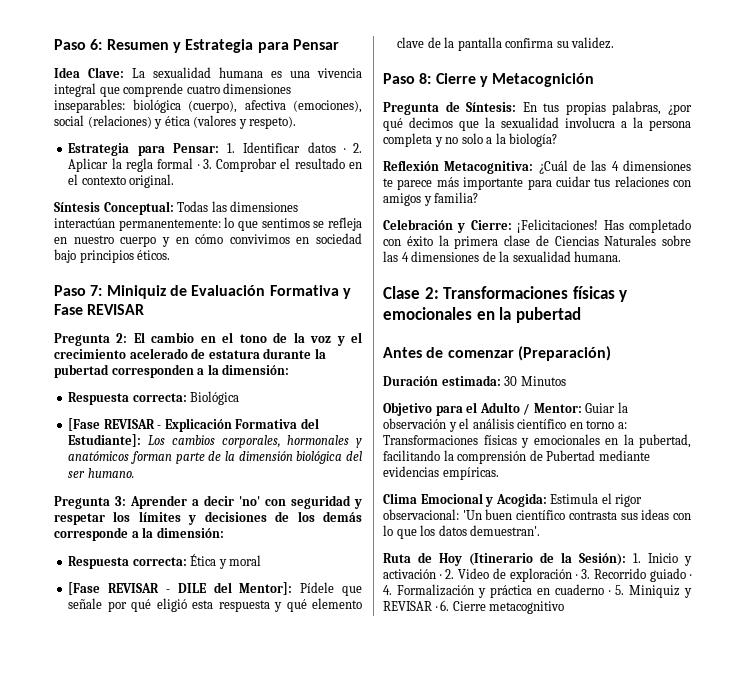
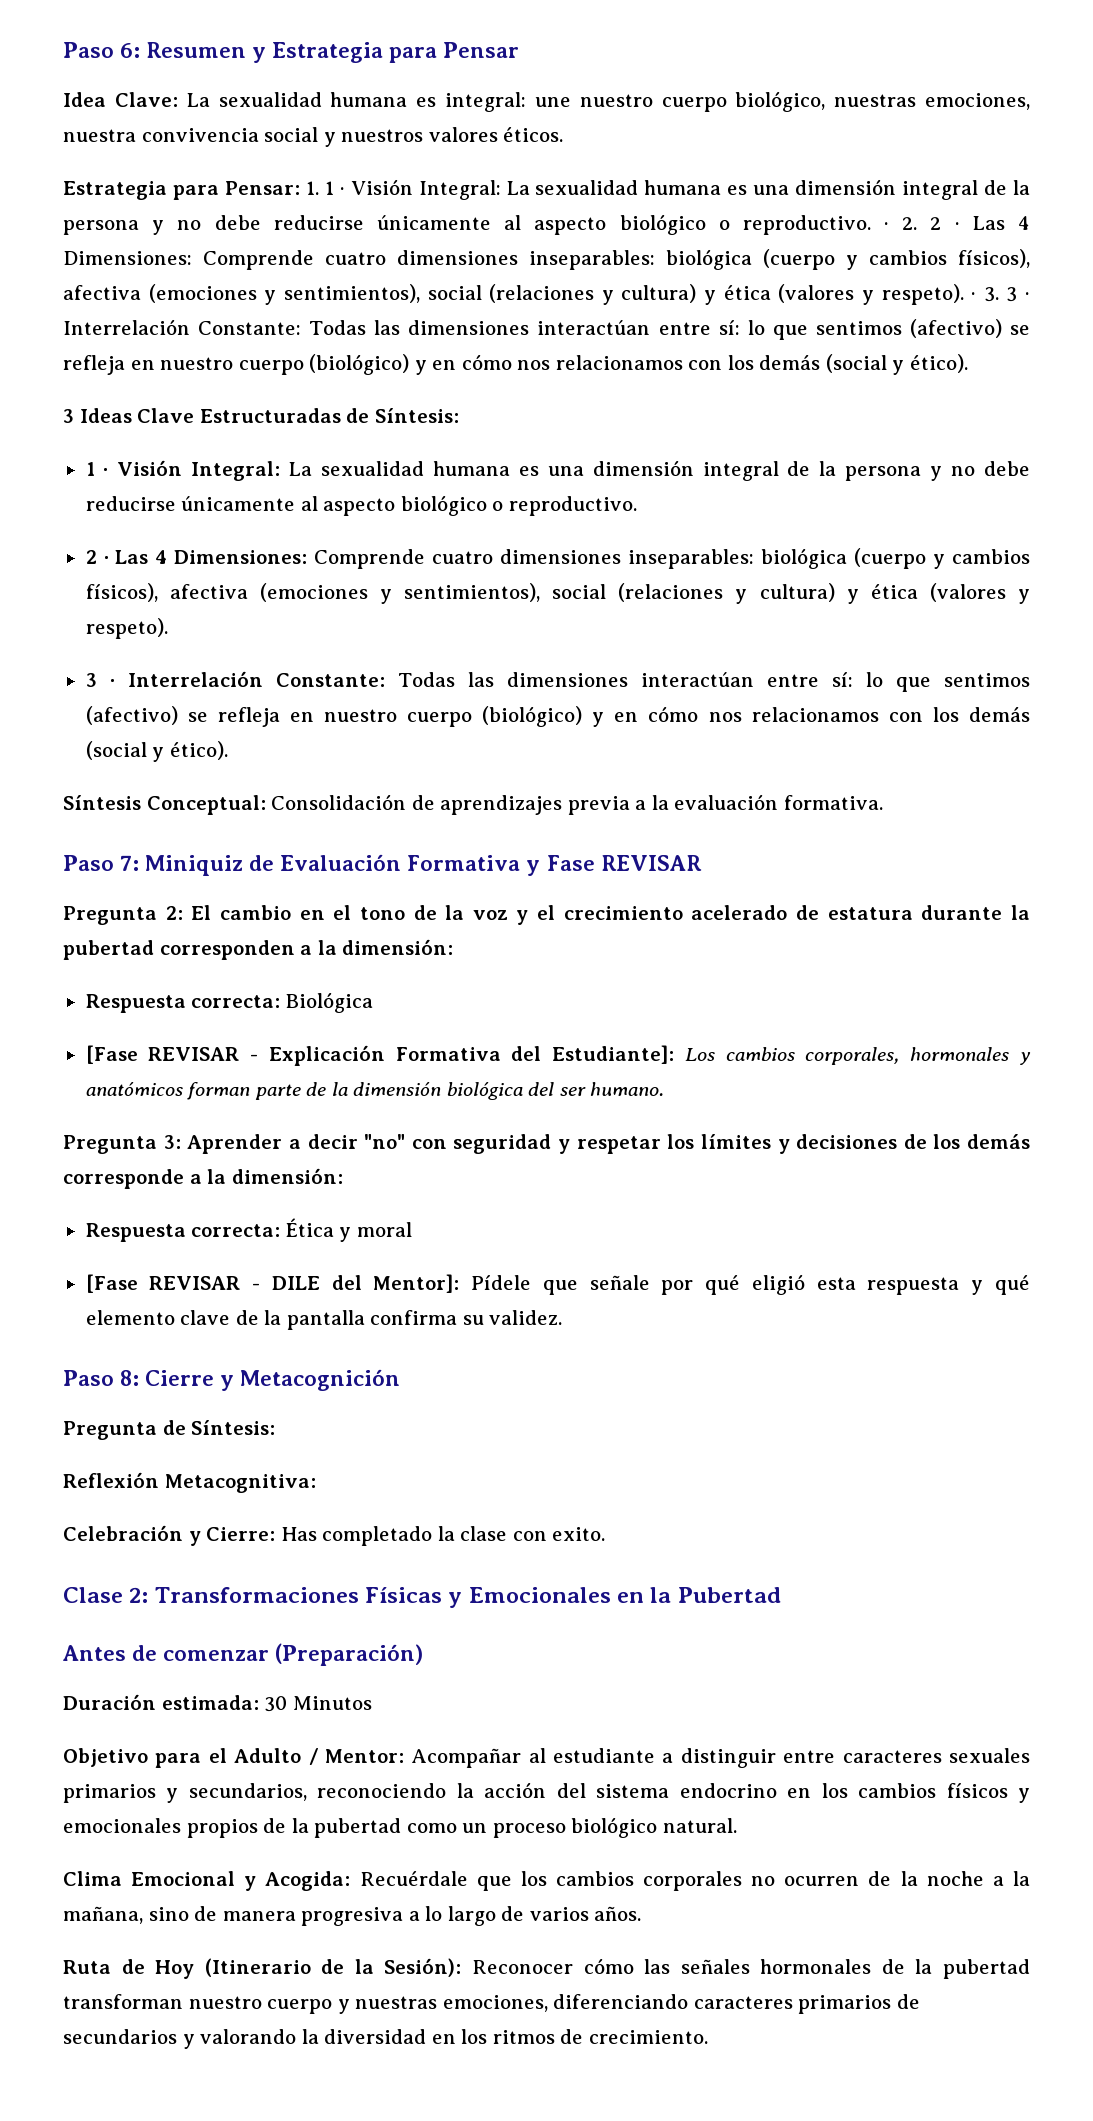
- Idea Clave: La sexualidad humana es una vivencia integral que comprende cuatro dimensiones inseparables: biológica (cuerpo), afectiva (emociones), social (relaciones) y ética (valores y respeto).
- Estrategia para Pensar: 1. Identificar datos · 2. Aplicar la regla formal · 3. Comprobar el resultado en el contexto original.
- Síntesis Conceptual: Todas las dimensiones interactúan permanentemente: lo que sentimos se refleja en nuestro cuerpo y en cómo convivimos en sociedad bajo principios éticos.
+ Idea Clave: La sexualidad humana es integral: une nuestro cuerpo biológico, nuestras emociones, nuestra convivencia social y nuestros valores éticos.
+ Estrategia para Pensar: 1. 1 · Visión Integral: La sexualidad humana es una dimensión integral de la persona y no debe reducirse únicamente al aspecto biológico o reproductivo. · 2. 2 · Las 4 Dimensiones: Comprende cuatro dimensiones inseparables: biológica (cuerpo y cambios físicos), afectiva (emociones y sentimientos), social (relaciones y cultura) y ética (valores y respeto). · 3. 3 · Interrelación Constante: Todas las dimensiones interactúan entre sí: lo que sentimos (afectivo) se refleja en nuestro cuerpo (biológico) y en cómo nos relacionamos con los demás (social y ético).
+ 3 Ideas Clave Estructuradas de Síntesis:
+ 1 · Visión Integral: La sexualidad humana es una dimensión integral de la persona y no debe reducirse únicamente al aspecto biológico o reproductivo.
+ 2 · Las 4 Dimensiones: Comprende cuatro dimensiones inseparables: biológica (cuerpo y cambios físicos), afectiva (emociones y sentimientos), social (relaciones y cultura) y ética (valores y respeto).
+ 3 · Interrelación Constante: Todas las dimensiones interactúan entre sí: lo que sentimos (afectivo) se refleja en nuestro cuerpo (biológico) y en cómo nos relacionamos con los demás (social y ético).
+ Síntesis Conceptual: Consolidación de aprendizajes previa a la evaluación formativa.
- Pregunta 3: Aprender a decir 'no' con seguridad y respetar los límites y decisiones de los demás corresponde a la dimensión:
+ Pregunta 3: Aprender a decir "no" con seguridad y respetar los límites y decisiones de los demás corresponde a la dimensión:
- Pregunta de Síntesis: En tus propias palabras, ¿por qué decimos que la sexualidad involucra a la persona completa y no solo a la biología?
- Reflexión Metacognitiva: ¿Cuál de las 4 dimensiones te parece más importante para cuidar tus relaciones con amigos y familia?
+ Pregunta de Síntesis:
+ Reflexión Metacognitiva:
- Celebración y Cierre: ¡Felicitaciones! Has completado con éxito la primera clase de Ciencias Naturales sobre las 4 dimensiones de la sexualidad humana.
+ Celebración y Cierre: Has completado la clase con exito.
- Clase 2: Transformaciones físicas y emocionales en la pubertad
+ Clase 2: Transformaciones Físicas y Emocionales en la Pubertad
- Objetivo para el Adulto / Mentor: Guiar la observación y el análisis científico en torno a: Transformaciones físicas y emocionales en la pubertad, facilitando la comprensión de Pubertad mediante evidencias empíricas.
- Clima Emocional y Acogida: Estimula el rigor observacional: 'Un buen científico contrasta sus ideas con lo que los datos demuestran'.
+ Objetivo para el Adulto / Mentor: Acompañar al estudiante a distinguir entre caracteres sexuales primarios y secundarios, reconociendo la acción del sistema endocrino en los cambios físicos y emocionales propios de la pubertad como un proceso biológico natural.
+ Clima Emocional y Acogida: Recuérdale que los cambios corporales no ocurren de la noche a la mañana, sino de manera progresiva a lo largo de varios años.
- Ruta de Hoy (Itinerario de la Sesión): 1. Inicio y activación · 2. Video de exploración · 3. Recorrido guiado · 4. Formalización y práctica en cuaderno · 5. Miniquiz y REVISAR · 6. Cierre metacognitivo
+ Ruta de Hoy (Itinerario de la Sesión): Reconocer cómo las señales hormonales de la pubertad transforman nuestro cuerpo y nuestras emociones, diferenciando caracteres primarios de secundarios y valorando la diversidad en los ritmos de crecimiento.

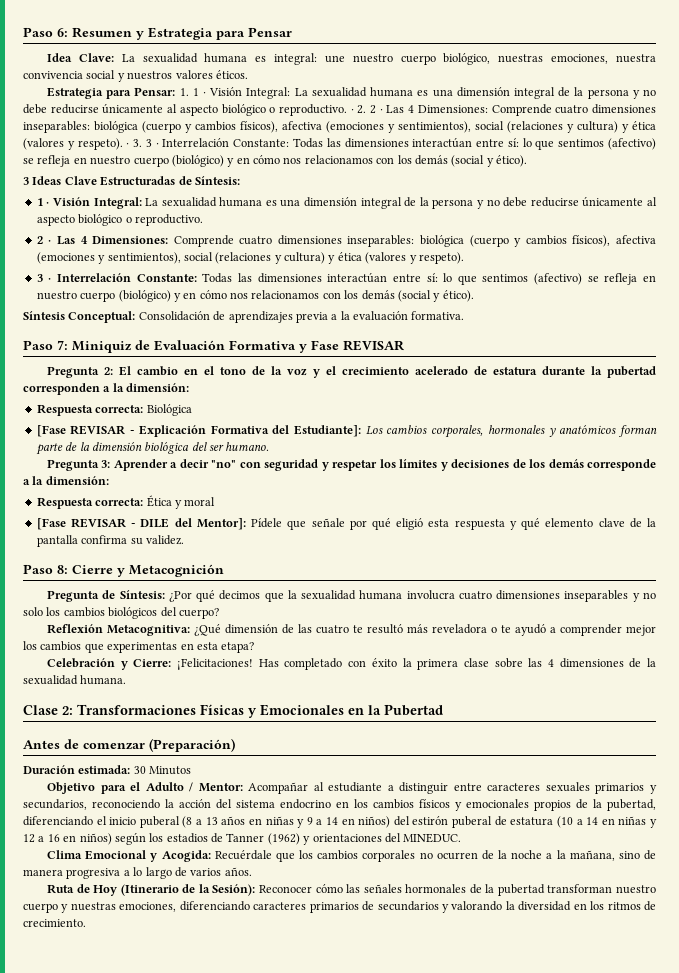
- Pregunta de Síntesis:
- Reflexión Metacognitiva:
+ Pregunta de Síntesis: ¿Por qué decimos que la sexualidad humana involucra cuatro dimensiones inseparables y no solo los cambios biológicos del cuerpo?
+ Reflexión Metacognitiva: ¿Qué dimensión de las cuatro te resultó más reveladora o te ayudó a comprender mejor los cambios que experimentas en esta etapa?
- Celebración y Cierre: Has completado la clase con exito.
+ Celebración y Cierre: ¡Felicitaciones! Has completado con éxito la primera clase sobre las 4 dimensiones de la sexualidad humana.
- Objetivo para el Adulto / Mentor: Acompañar al estudiante a distinguir entre caracteres sexuales primarios y secundarios, reconociendo la acción del sistema endocrino en los cambios físicos y emocionales propios de la pubertad como un proceso biológico natural.
+ Objetivo para el Adulto / Mentor: Acompañar al estudiante a distinguir entre caracteres sexuales primarios y secundarios, reconociendo la acción del sistema endocrino en los cambios físicos y emocionales propios de la pubertad, diferenciando el inicio puberal (8 a 13 años en niñas y 9 a 14 en niños) del estirón puberal de estatura (10 a 14 en niñas y 12 a 16 en niños) según los estadios de Tanner (1962) y orientaciones del MINEDUC.

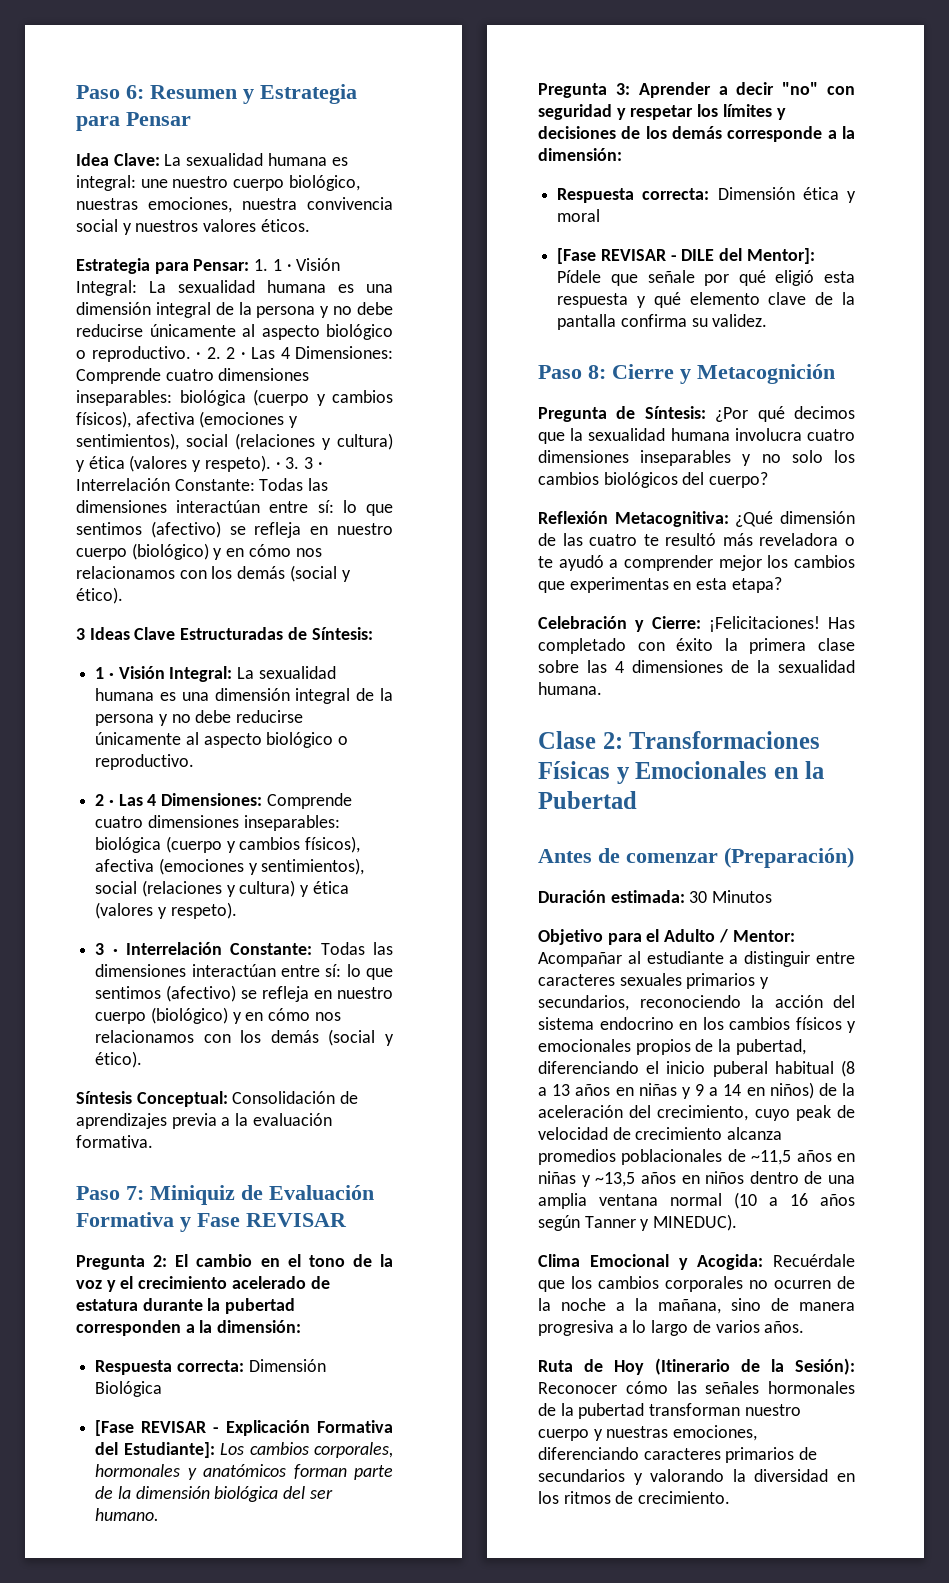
- Respuesta correcta: Biológica
+ Respuesta correcta: Dimensión Biológica
- Respuesta correcta: Ética y moral
+ Respuesta correcta: Dimensión ética y moral
- Objetivo para el Adulto / Mentor: Acompañar al estudiante a distinguir entre caracteres sexuales primarios y secundarios, reconociendo la acción del sistema endocrino en los cambios físicos y emocionales propios de la pubertad, diferenciando el inicio puberal (8 a 13 años en niñas y 9 a 14 en niños) del estirón puberal de estatura (10 a 14 en niñas y 12 a 16 en niños) según los estadios de Tanner (1962) y orientaciones del MINEDUC.
+ Objetivo para el Adulto / Mentor: Acompañar al estudiante a distinguir entre caracteres sexuales primarios y secundarios, reconociendo la acción del sistema endocrino en los cambios físicos y emocionales propios de la pubertad, diferenciando el inicio puberal habitual (8 a 13 años en niñas y 9 a 14 en niños) de la aceleración del crecimiento, cuyo peak de velocidad de crecimiento alcanza promedios poblacionales de ~11,5 años en niñas y ~13,5 años en niños dentro de una amplia ventana normal (10 a 16 años según Tanner y MINEDUC).

